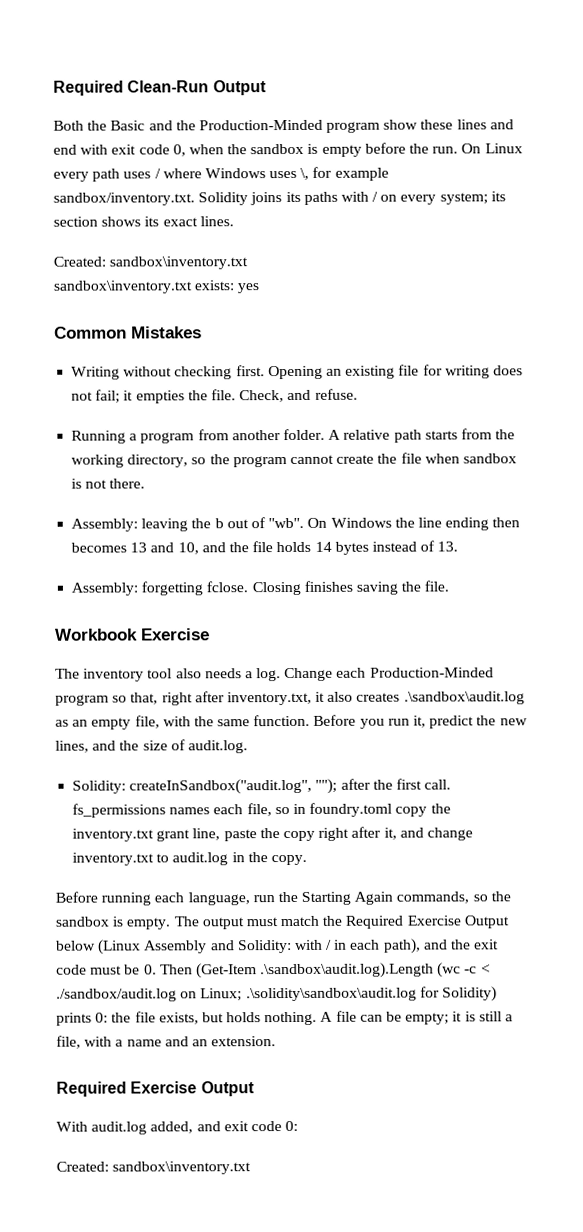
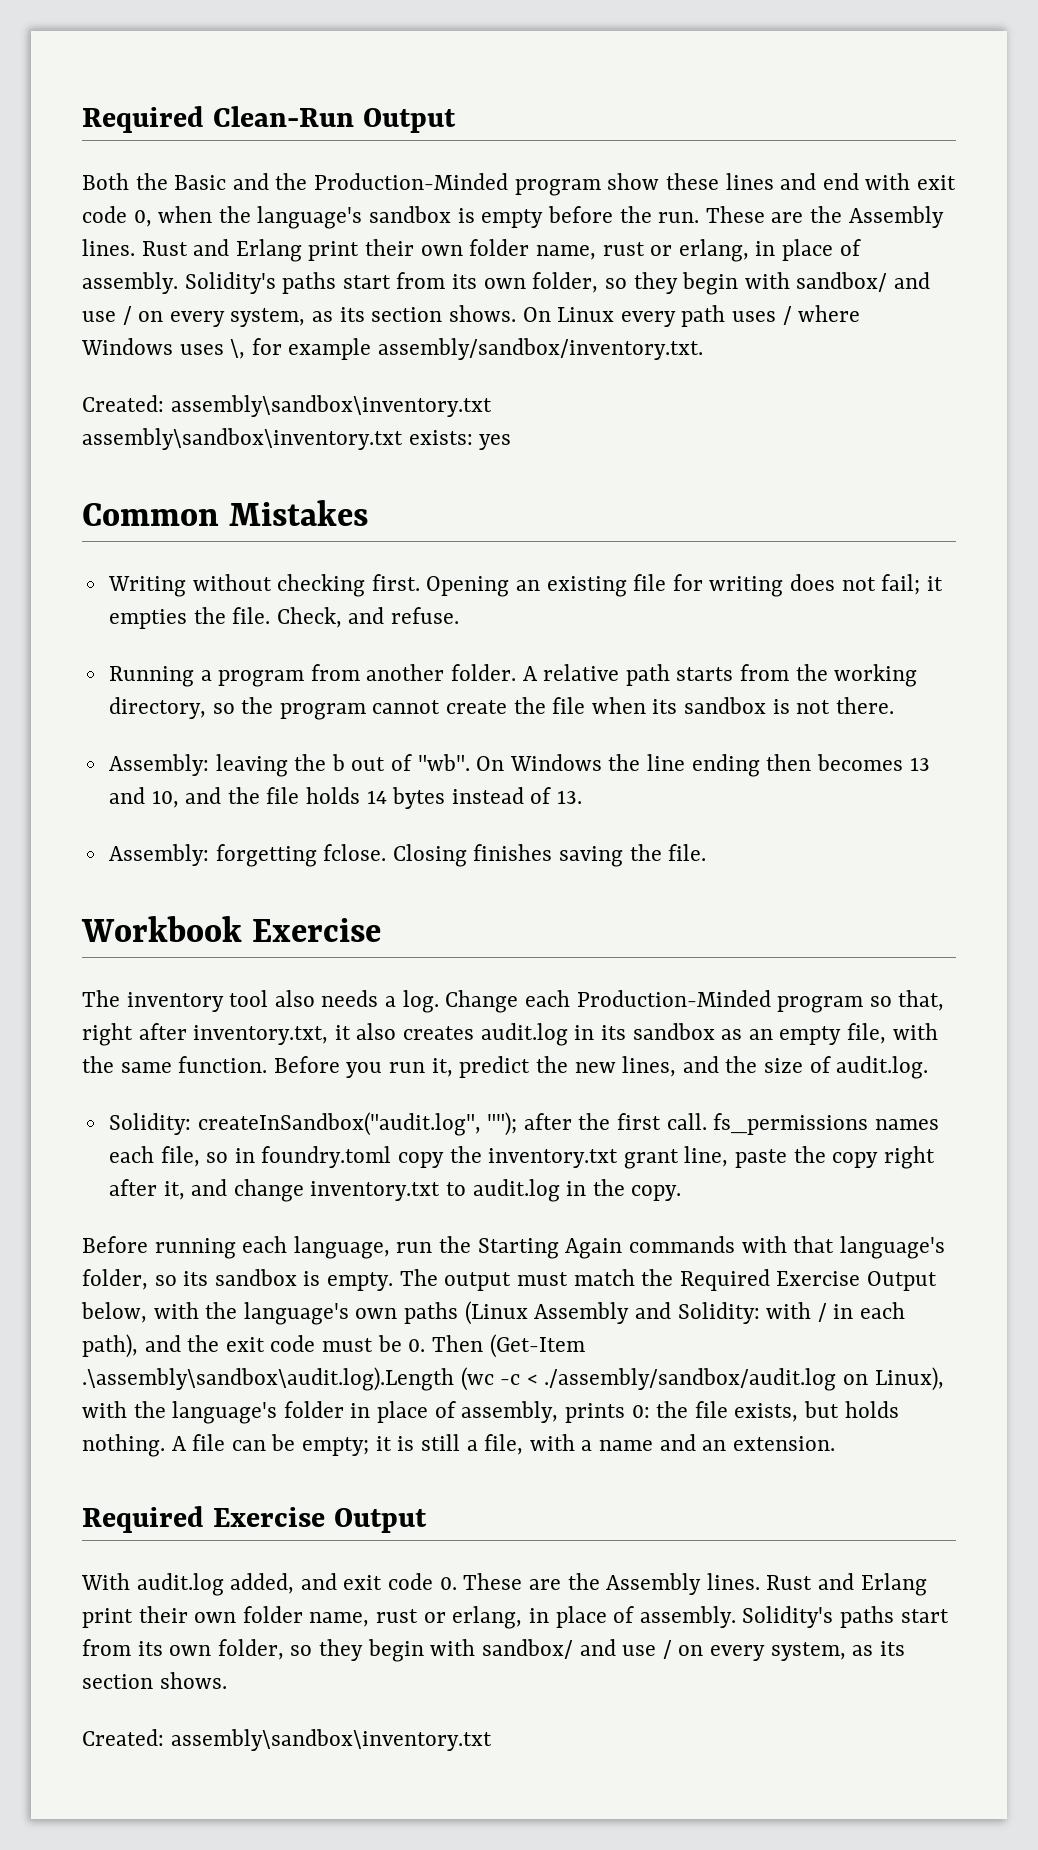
- Both the Basic and the Production-Minded program show these lines and end with exit code 0, when the sandbox is empty before the run.
+ Both the Basic and the Production-Minded program show these lines and end with exit code 0, when the language's sandbox is empty before the run. These are the Assembly lines. Rust and Erlang print their own folder name, rust or erlang, in place of assembly. Solidity's paths start from its own folder, so they begin with sandbox/ and use / on every system, as its section shows.
- On Linux every path uses / where Windows uses \, for example sandbox/inventory.txt. Solidity joins its paths with / on every system; its section shows its exact lines.
- Created: sandbox\inventory.txt
- sandbox\inventory.txt exists: yes
+ On Linux every path uses / where Windows uses \, for example assembly/sandbox/inventory.txt.
+ Created: assembly\sandbox\inventory.txt
+ assembly\sandbox\inventory.txt exists: yes
- A relative path starts from the working directory, so the program cannot create the file when sandbox is not there.
+ A relative path starts from the working directory, so the program cannot create the file when its sandbox is not there.
- Change each Production-Minded program so that, right after inventory.txt, it also creates .\sandbox\audit.log as an empty file, with the same function.
+ Change each Production-Minded program so that, right after inventory.txt, it also creates audit.log in its sandbox as an empty file, with the same function.
- Before running each language, run the Starting Again commands, so the sandbox is empty.
+ Before running each language, run the Starting Again commands with that language's folder, so its sandbox is empty.
- The output must match the Required Exercise Output below (Linux Assembly and Solidity: with / in each path), and the exit code must be 0. Then (Get-Item .\sandbox\audit.log).Length (wc -c < ./sandbox/audit.log on Linux; .\solidity\sandbox\audit.log for Solidity) prints 0: the file exists, but holds nothing.
+ The output must match the Required Exercise Output below, with the language's own paths (Linux Assembly and Solidity: with / in each path), and the exit code must be 0. Then (Get-Item .\assembly\sandbox\audit.log).Length (wc -c < ./assembly/sandbox/audit.log on Linux), with the language's folder in place of assembly, prints 0: the file exists, but holds nothing.
- With audit.log added, and exit code 0:
- Created: sandbox\inventory.txt
+ With audit.log added, and exit code 0. These are the Assembly lines. Rust and Erlang print their own folder name, rust or erlang, in place of assembly. Solidity's paths start from its own folder, so they begin with sandbox/ and use / on every system, as its section shows.
+ Created: assembly\sandbox\inventory.txt

